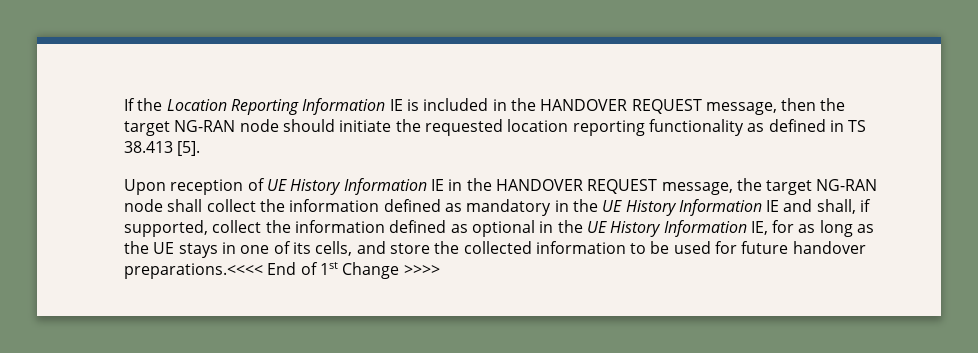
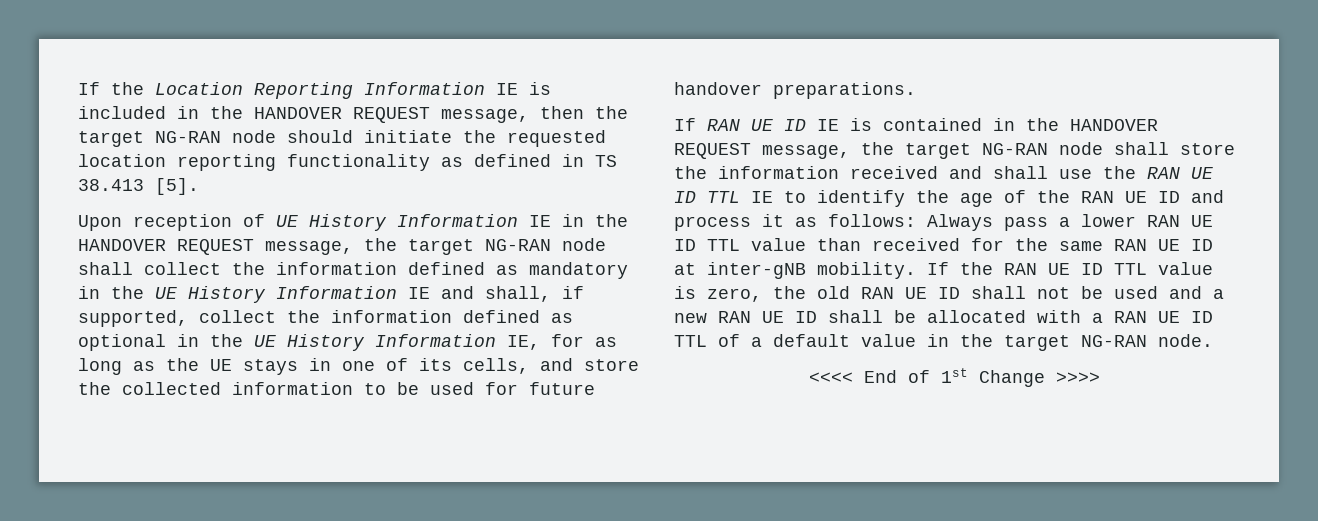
- Upon reception of UE History Information IE in the HANDOVER REQUEST message, the target NG-RAN node shall collect the information defined as mandatory in the UE History Information IE and shall, if supported, collect the information defined as optional in the UE History Information IE, for as long as the UE stays in one of its cells, and store the collected information to be used for future handover preparations.<<<< End of 1st Change >>>>
+ Upon reception of UE History Information IE in the HANDOVER REQUEST message, the target NG-RAN node shall collect the information defined as mandatory in the UE History Information IE and shall, if supported, collect the information defined as optional in the UE History Information IE, for as long as the UE stays in one of its cells, and store the collected information to be used for future handover preparations.
+ If RAN UE ID IE is contained in the HANDOVER REQUEST message, the target NG-RAN node shall store the information received and shall use the RAN UE ID TTL IE to identify the age of the RAN UE ID and process it as follows: Always pass a lower RAN UE ID TTL value than received for the same RAN UE ID at inter-gNB mobility. If the RAN UE ID TTL value is zero, the old RAN UE ID shall not be used and a new RAN UE ID shall be allocated with a RAN UE ID TTL of a default value in the target NG-RAN node.
+ <<<< End of 1st Change >>>>

